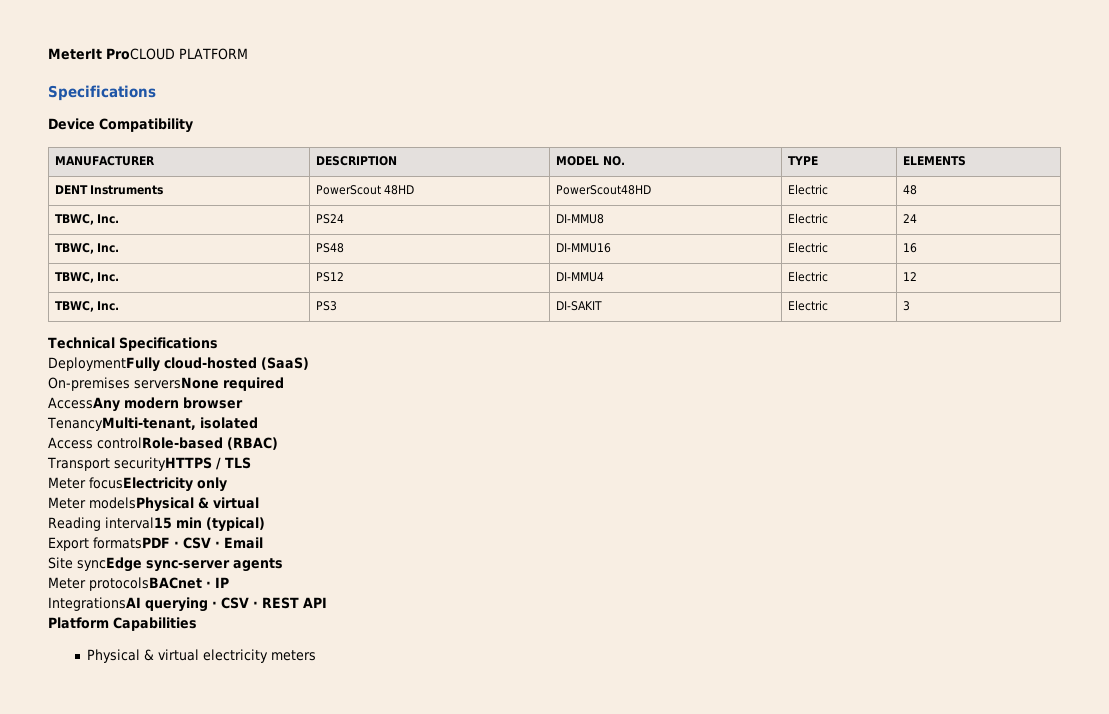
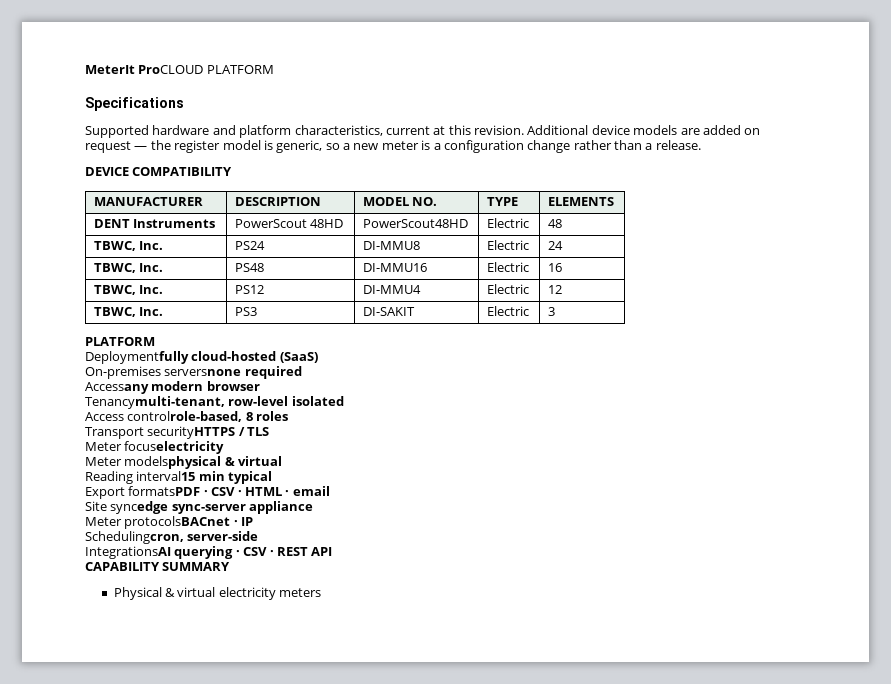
- Device Compatibility
+ Supported hardware and platform characteristics, current at this revision. Additional device models are added on request — the register model is generic, so a new meter is a configuration change rather than a release.
+ DEVICE COMPATIBILITY
  TBWC, Inc. | PS3 | DI-SAKIT | Electric | 3
- Technical Specifications
- DeploymentFully cloud-hosted (SaaS)
+ PLATFORM
+ Deploymentfully cloud-hosted (SaaS)
- On-premises serversNone required
+ On-premises serversnone required
- AccessAny modern browser
+ Accessany modern browser
- TenancyMulti-tenant, isolated
+ Tenancymulti-tenant, row-level isolated
- Access controlRole-based (RBAC)
+ Access controlrole-based, 8 roles
- Meter focusElectricity only
- Meter modelsPhysical & virtual
+ Meter focuselectricity
+ Meter modelsphysical & virtual
- Reading interval15 min (typical)
+ Reading interval15 min typical
- Export formatsPDF · CSV · Email
- Site syncEdge sync-server agents
+ Export formatsPDF · CSV · HTML · email
+ Site syncedge sync-server appliance
+ Schedulingcron, server-side
- Platform Capabilities
+ CAPABILITY SUMMARY

